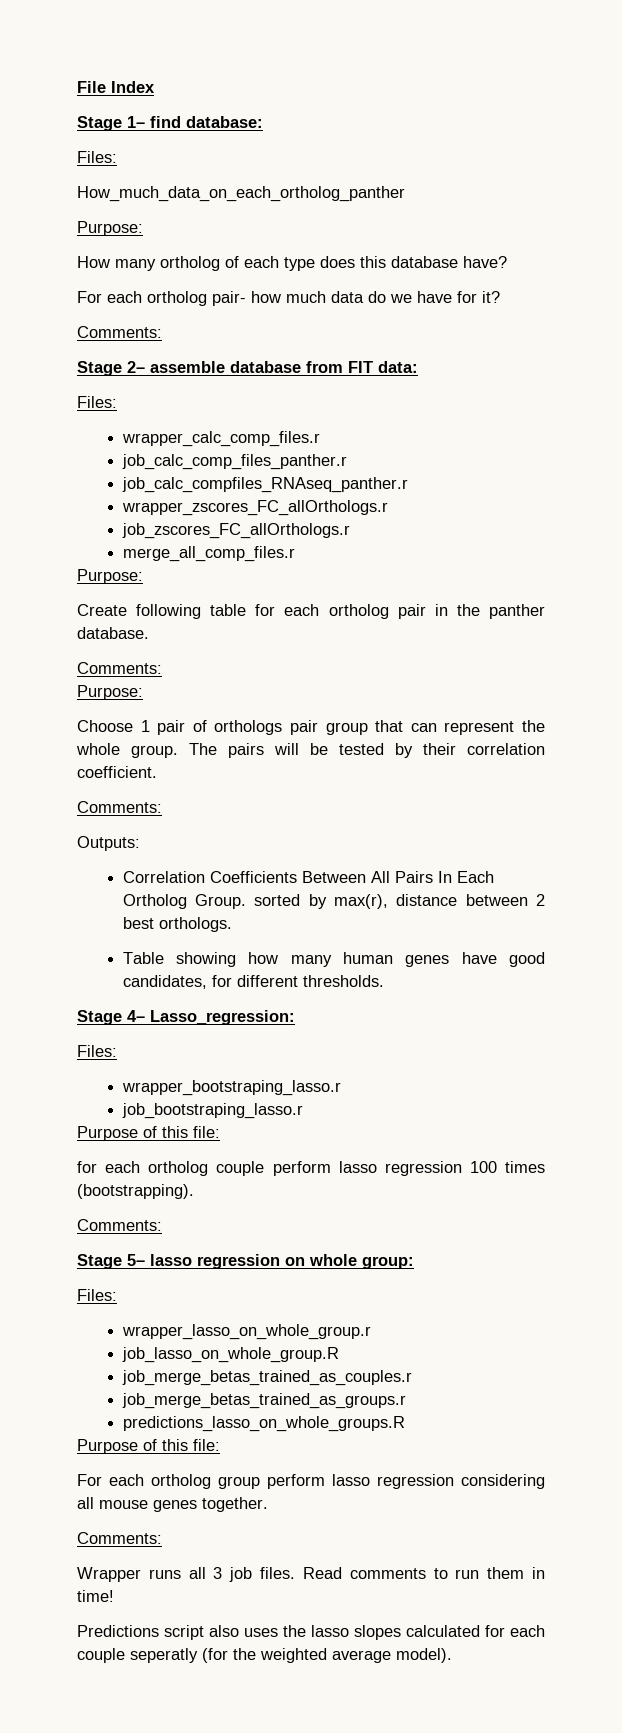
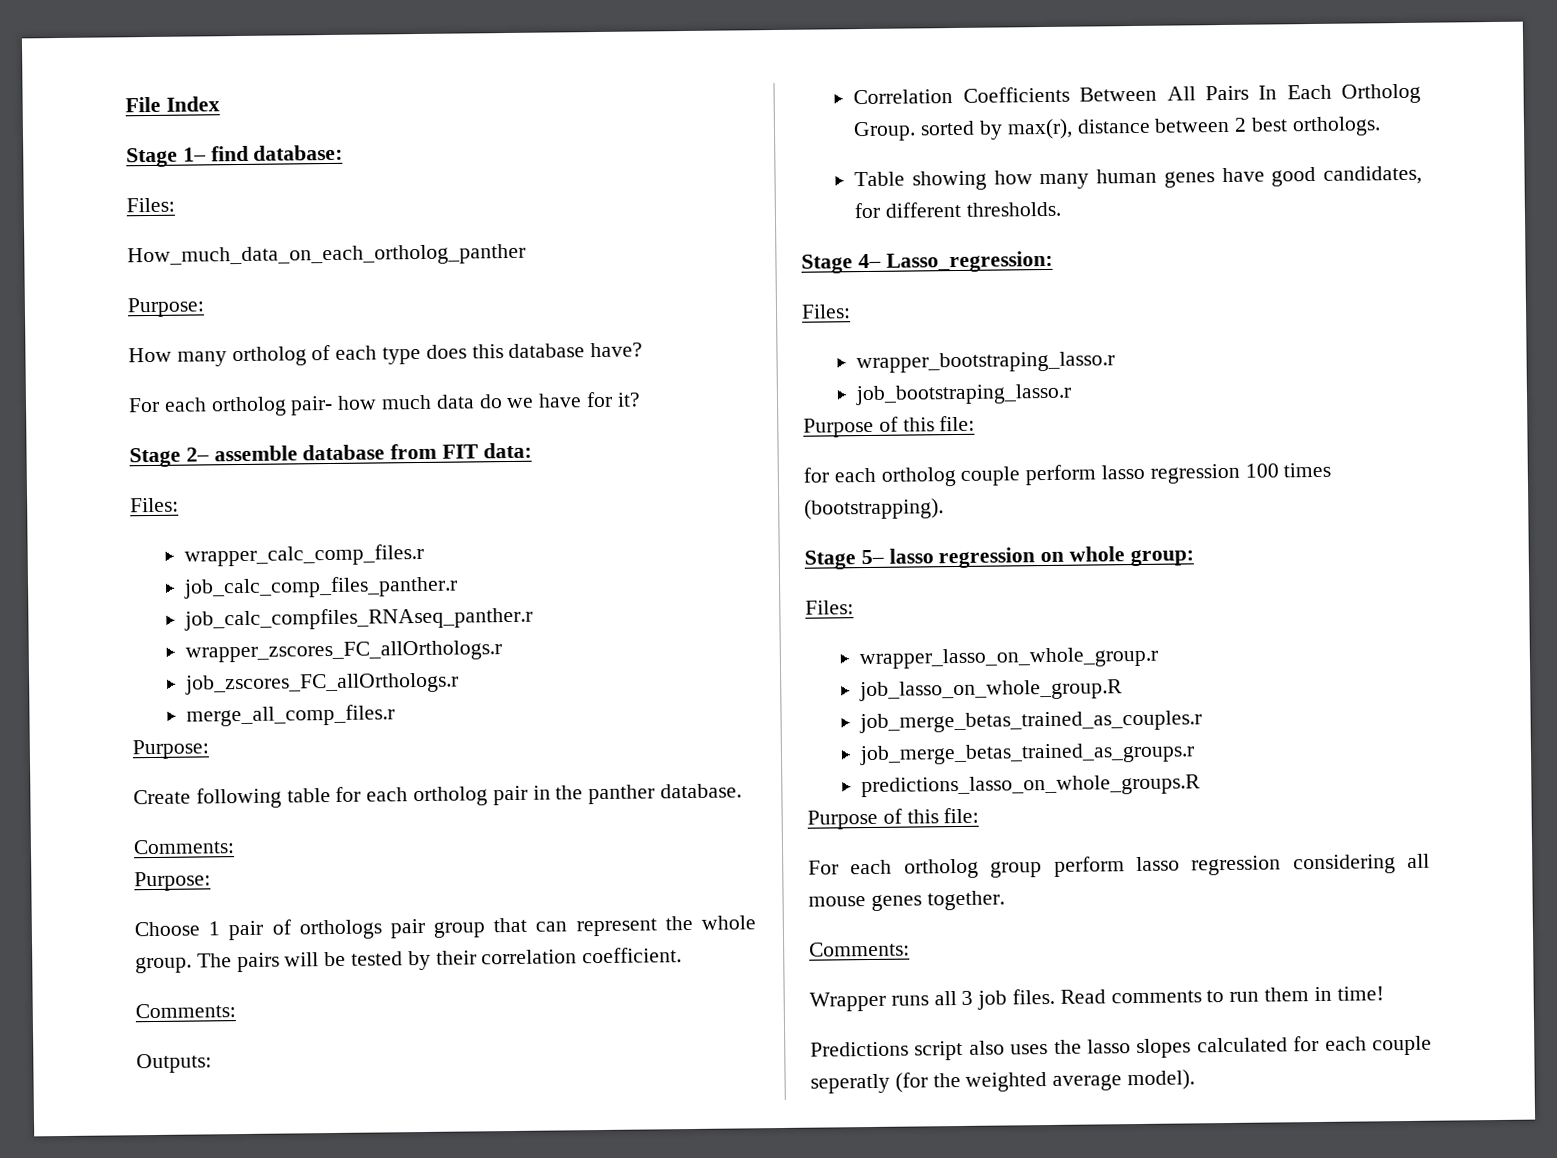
  For each ortholog pair- how much data do we have for it?
- Comments:
  for each ortholog couple perform lasso regression 100 times (bootstrapping).
- Comments:

